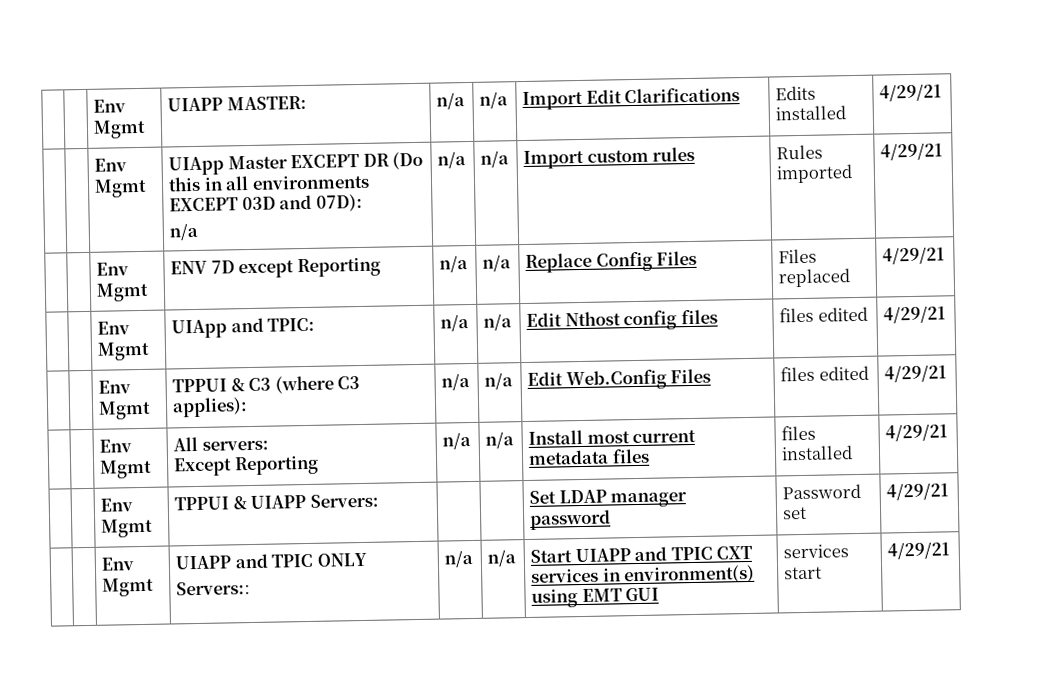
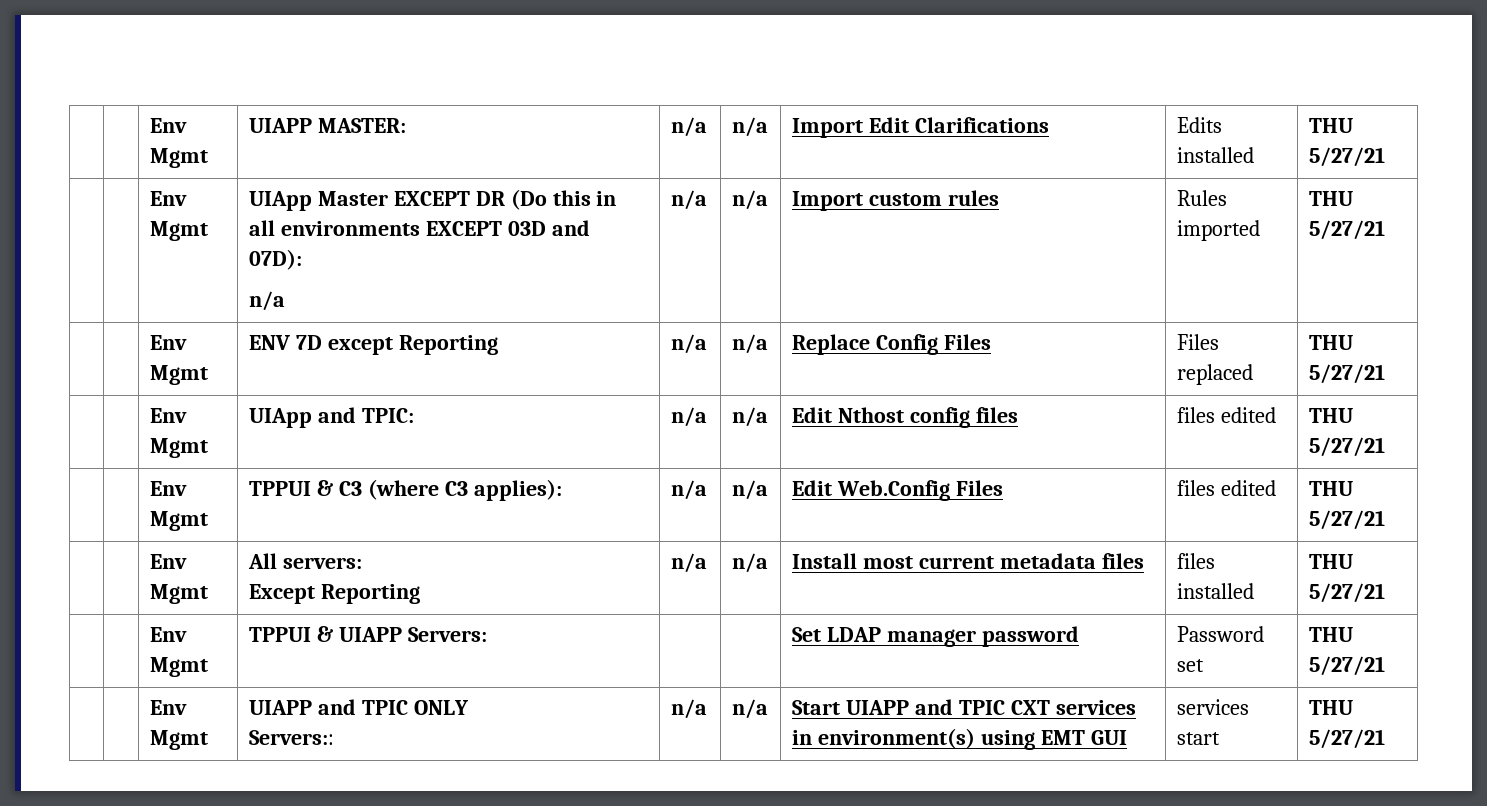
- | | Env Mgmt | UIAPP MASTER: | n/a | n/a | Import Edit Clarifications | Edits installed | 4/29/21
+ | | Env Mgmt | UIAPP MASTER: | n/a | n/a | Import Edit Clarifications | Edits installed | THU 5/27/21
  | | Env Mgmt | UIApp Master EXCEPT DR (Do this in all environments EXCEPT 03D and 07D):
- n/a | n/a | n/a | Import custom rules | Rules imported | 4/29/21
+ n/a | n/a | n/a | Import custom rules | Rules imported | THU 5/27/21
- | | Env Mgmt | ENV 7D except Reporting | n/a | n/a | Replace Config Files | Files replaced | 4/29/21
+ | | Env Mgmt | ENV 7D except Reporting | n/a | n/a | Replace Config Files | Files replaced | THU 5/27/21
- | | Env Mgmt | UIApp and TPIC: | n/a | n/a | Edit Nthost config files | files edited | 4/29/21
+ | | Env Mgmt | UIApp and TPIC: | n/a | n/a | Edit Nthost config files | files edited | THU 5/27/21
- | | Env Mgmt | TPPUI & C3 (where C3 applies): | n/a | n/a | Edit Web.Config Files | files edited | 4/29/21
+ | | Env Mgmt | TPPUI & C3 (where C3 applies): | n/a | n/a | Edit Web.Config Files | files edited | THU 5/27/21
  | | Env Mgmt | All servers:
- Except Reporting | n/a | n/a | Install most current metadata files | files installed | 4/29/21
+ Except Reporting | n/a | n/a | Install most current metadata files | files installed | THU 5/27/21
- | | Env Mgmt | TPPUI & UIAPP Servers: | | | Set LDAP manager password | Password set | 4/29/21
+ | | Env Mgmt | TPPUI & UIAPP Servers: | | | Set LDAP manager password | Password set | THU 5/27/21
  | | Env Mgmt | UIAPP and TPIC ONLY
- Servers:: | n/a | n/a | Start UIAPP and TPIC CXT services in environment(s) using EMT GUI | services start | 4/29/21
+ Servers:: | n/a | n/a | Start UIAPP and TPIC CXT services in environment(s) using EMT GUI | services start | THU 5/27/21

